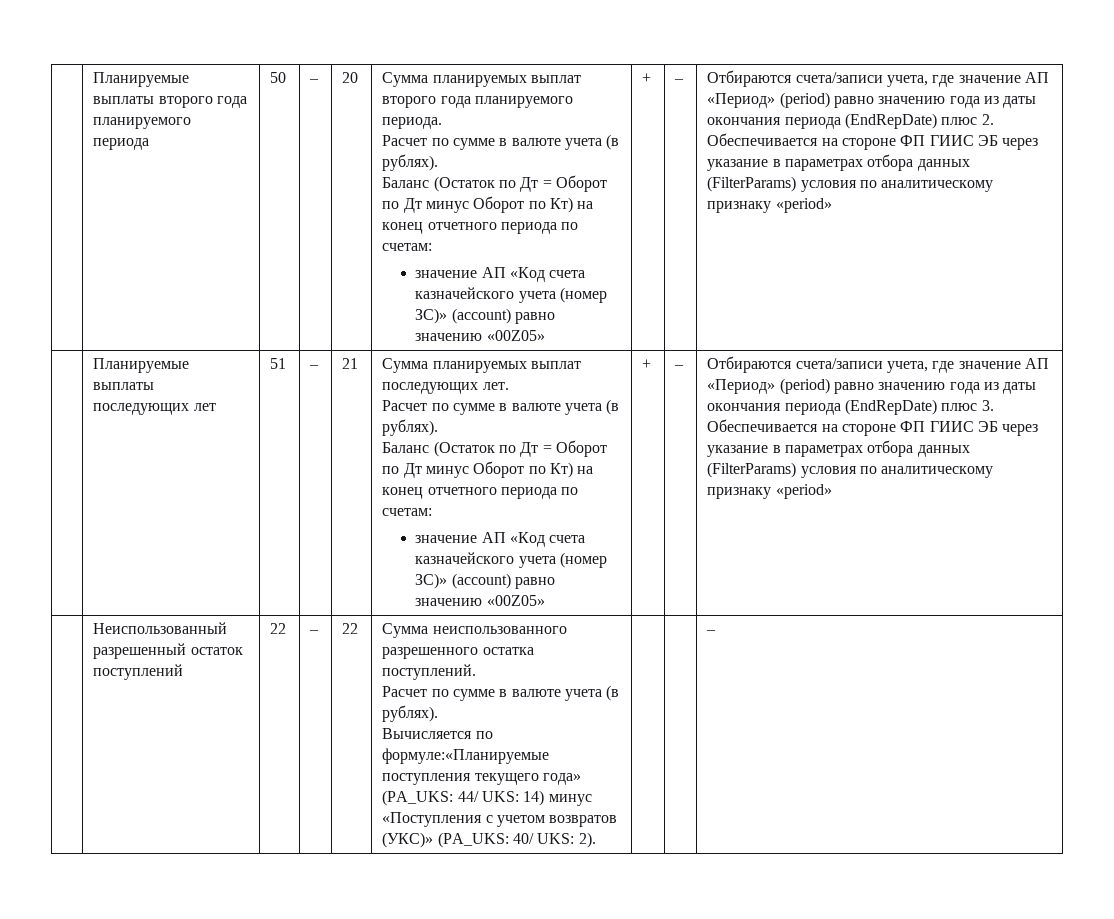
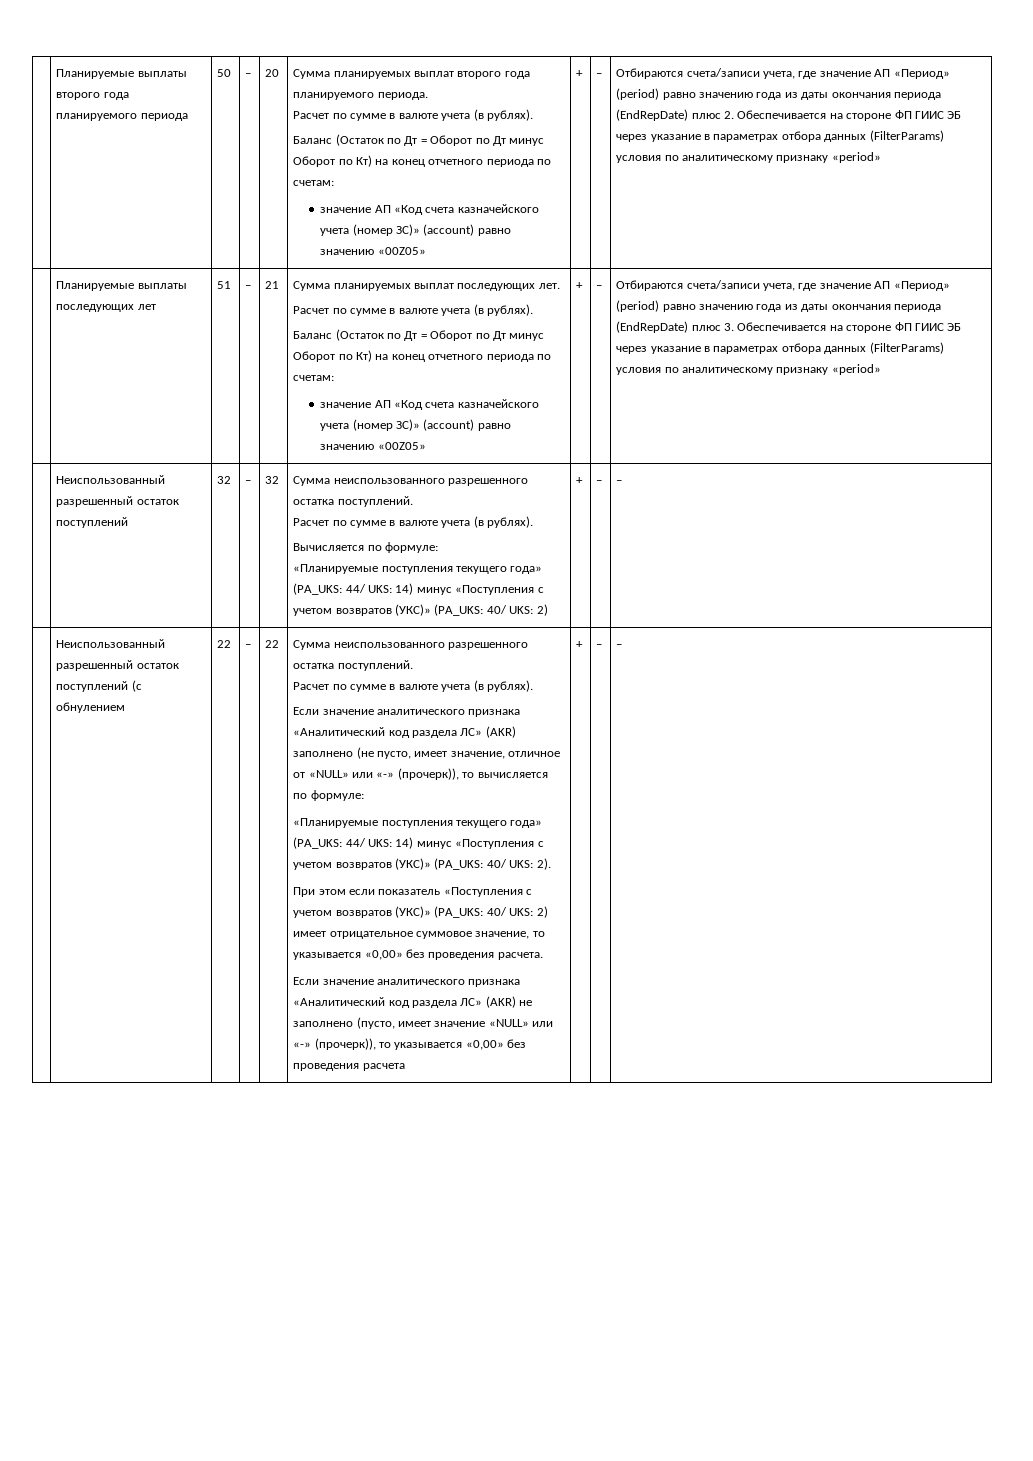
+ 32 | – | 32 | Сумма неиспользованного разрешенного остатка поступлений.
+ Расчет по сумме в валюте учета (в рублях).
+ Вычисляется по формуле:
+ «Планируемые поступления текущего года» (PA_UKS: 44/ UKS: 14) минус «Поступления с учетом возвратов (УКС)» (PA_UKS: 40/ UKS: 2) | + | – | –
+ | Неиспользованный разрешенный остаток поступлений (с обнулением
- Вычисляется по формуле:«Планируемые поступления текущего года» (PA_UKS: 44/ UKS: 14) минус «Поступления с учетом возвратов (УКС)» (PA_UKS: 40/ UKS: 2). | | | –
+ Если значение аналитического признака «Аналитический код раздела ЛС» (AKR) заполнено (не пусто, имеет значение, отличное от «NULL» или «-» (прочерк)), то вычисляется по формуле:
+ «Планируемые поступления текущего года» (PA_UKS: 44/ UKS: 14) минус «Поступления с учетом возвратов (УКС)» (PA_UKS: 40/ UKS: 2).
+ При этом если показатель «Поступления с учетом возвратов (УКС)» (PA_UKS: 40/ UKS: 2) имеет отрицательное суммовое значение, то указывается «0,00» без проведения расчета.
+ Если значение аналитического признака «Аналитический код раздела ЛС» (AKR) не заполнено (пусто, имеет значение «NULL» или «-» (прочерк)), то указывается «0,00» без проведения расчета | + | – | –

